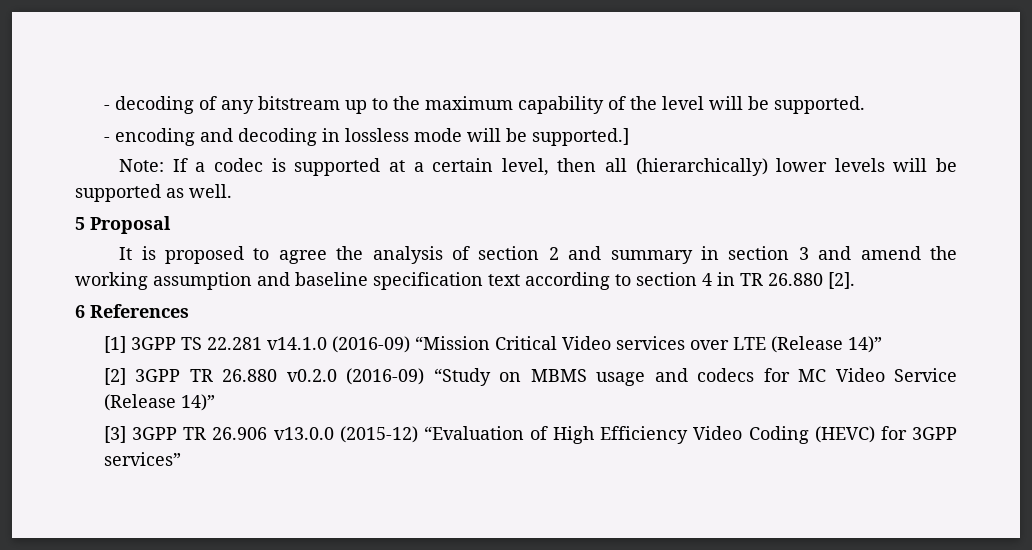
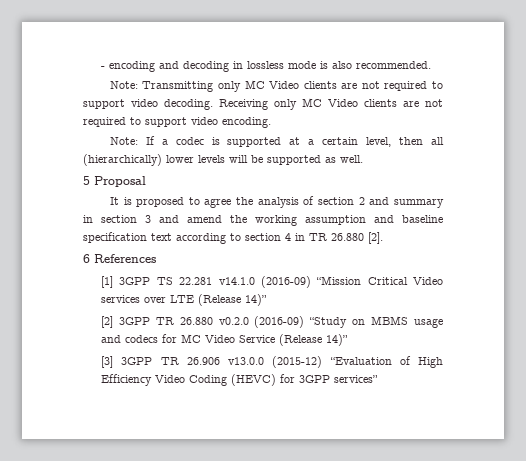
- - decoding of any bitstream up to the maximum capability of the level will be supported.
- - encoding and decoding in lossless mode will be supported.]
+ - encoding and decoding in lossless mode is also recommended.
+ Note: Transmitting only MC Video clients are not required to support video decoding. Receiving only MC Video clients are not required to support video encoding.

